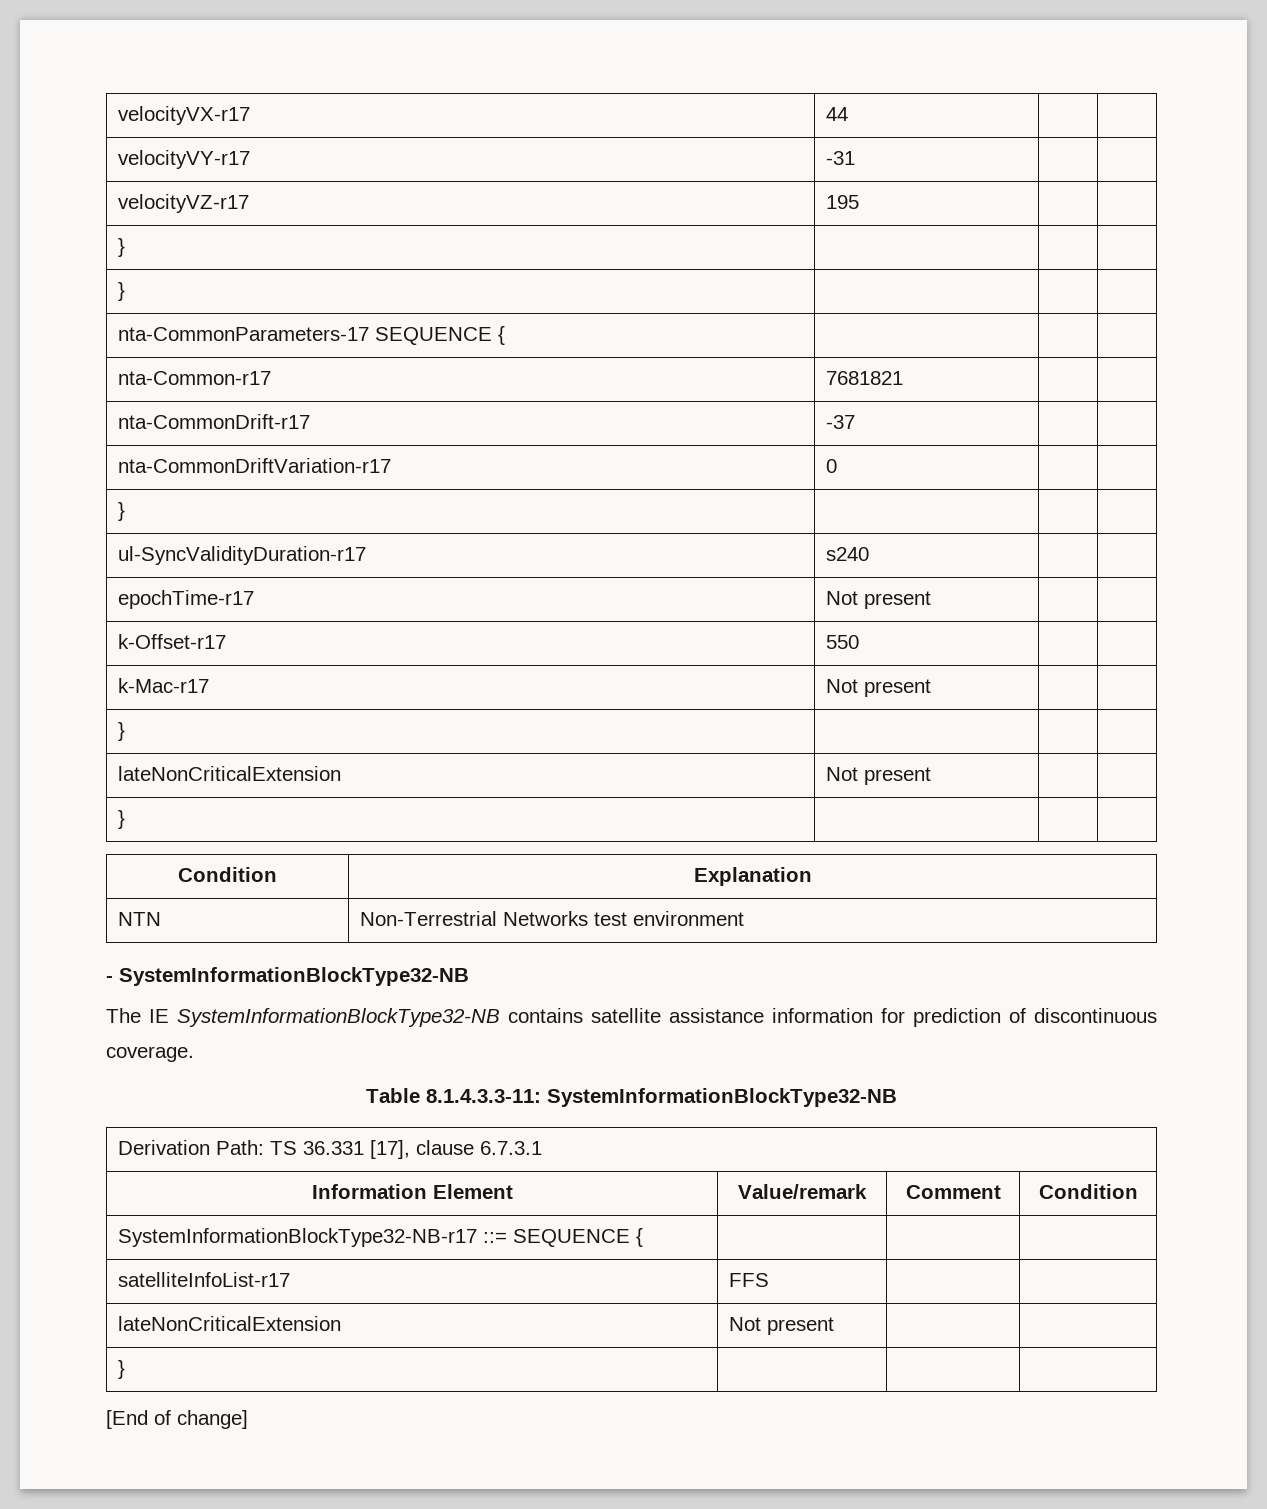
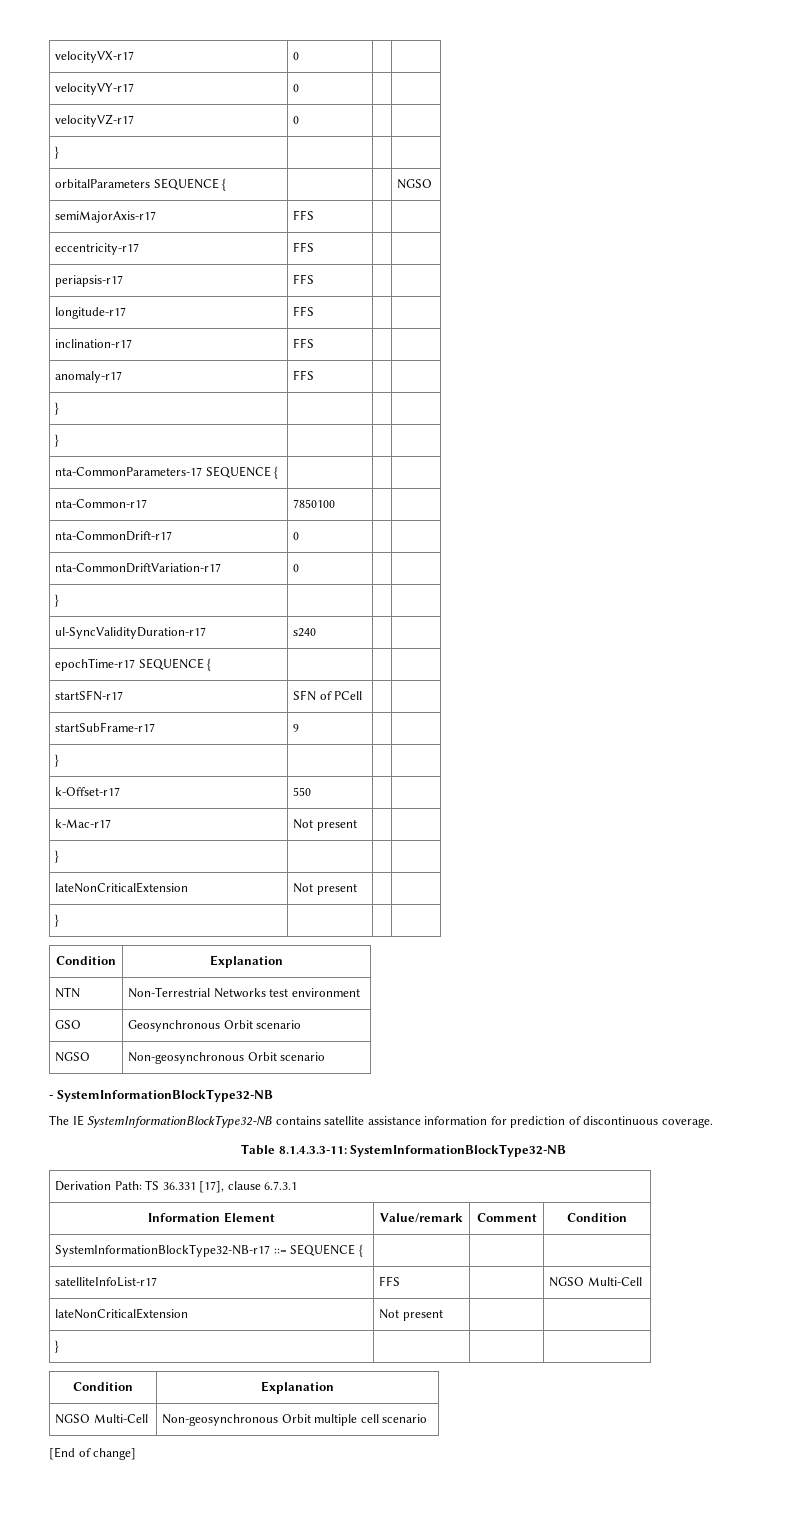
- velocityVX-r17 | 44 | |
+ velocityVX-r17 | 0 | |
- velocityVY-r17 | -31 | |
+ velocityVY-r17 | 0 | |
- velocityVZ-r17 | 195 | |
+ velocityVZ-r17 | 0 | |
+ } | | |
+ orbitalParameters SEQUENCE { | | | NGSO
+ semiMajorAxis-r17 | FFS | |
+ eccentricity-r17 | FFS | |
+ periapsis-r17 | FFS | |
+ longitude-r17 | FFS | |
+ inclination-r17 | FFS | |
+ anomaly-r17 | FFS | |
- nta-Common-r17 | 7681821 | |
+ nta-Common-r17 | 7850100 | |
- nta-CommonDrift-r17 | -37 | |
+ nta-CommonDrift-r17 | 0 | |
- epochTime-r17 | Not present | |
+ epochTime-r17 SEQUENCE { | | |
+ startSFN-r17 | SFN of PCell | |
+ startSubFrame-r17 | 9 | |
+ } | | |
+ GSO | Geosynchronous Orbit scenario
+ NGSO | Non-geosynchronous Orbit scenario
- satelliteInfoList-r17 | FFS | |
+ satelliteInfoList-r17 | FFS | | NGSO Multi-Cell
  lateNonCriticalExtension | Not present | |
  } | | |
+ Condition | Explanation
+ NGSO Multi-Cell | Non-geosynchronous Orbit multiple cell scenario

